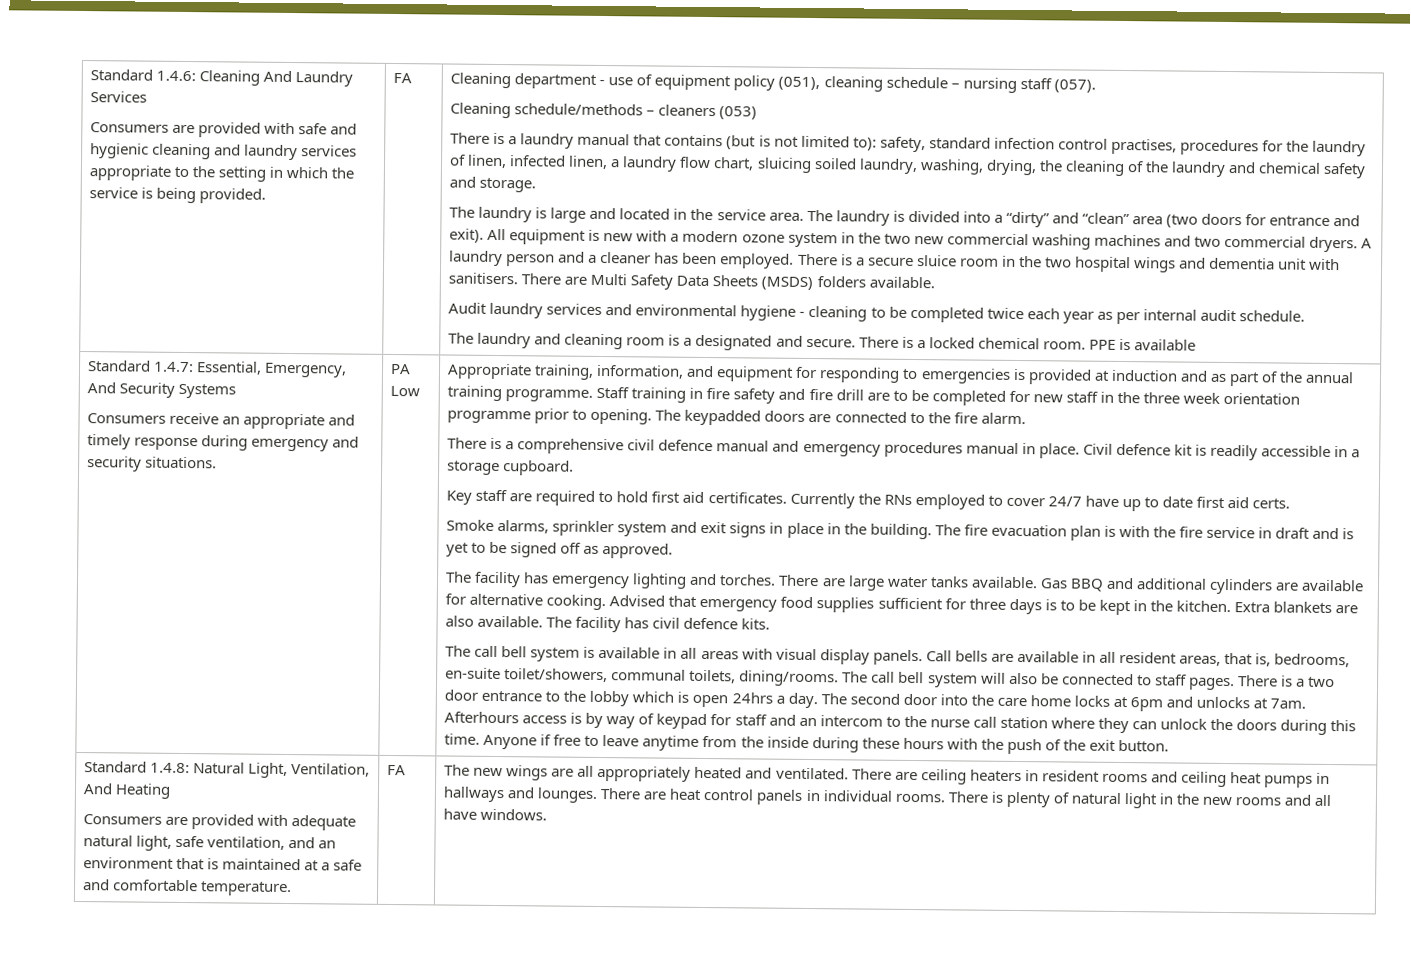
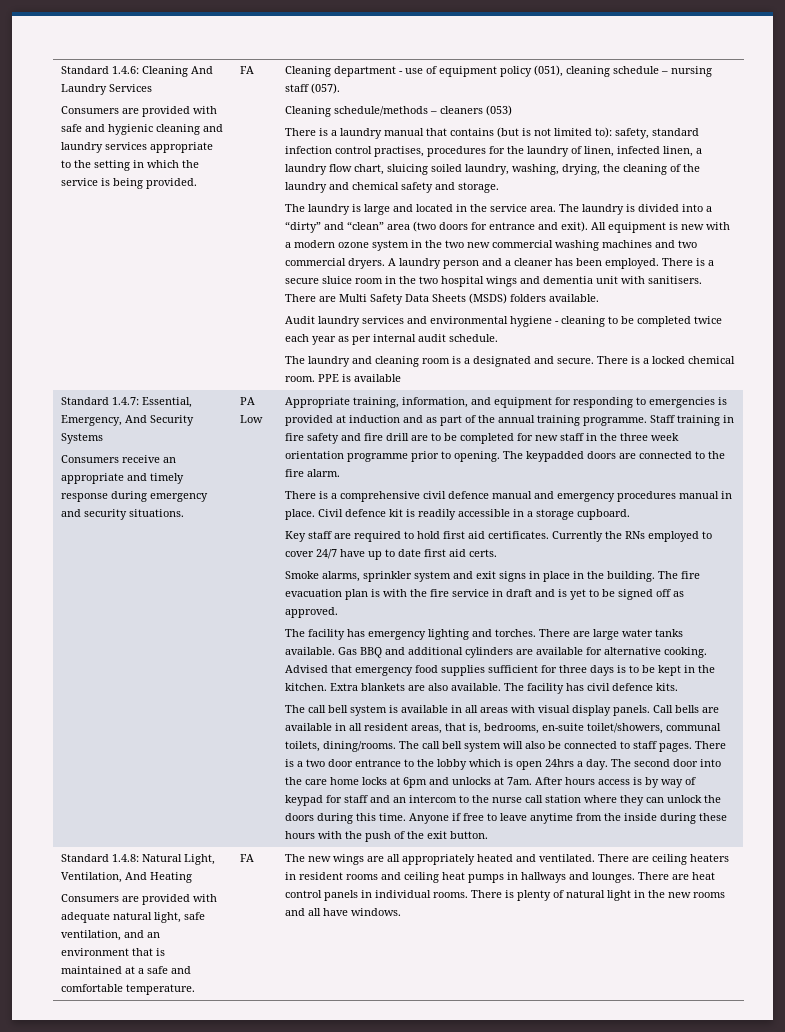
- Afterhours access is by way of keypad for staff and an intercom to the nurse call station where they can unlock the doors during this time.
+ After hours access is by way of keypad for staff and an intercom to the nurse call station where they can unlock the doors during this time.

